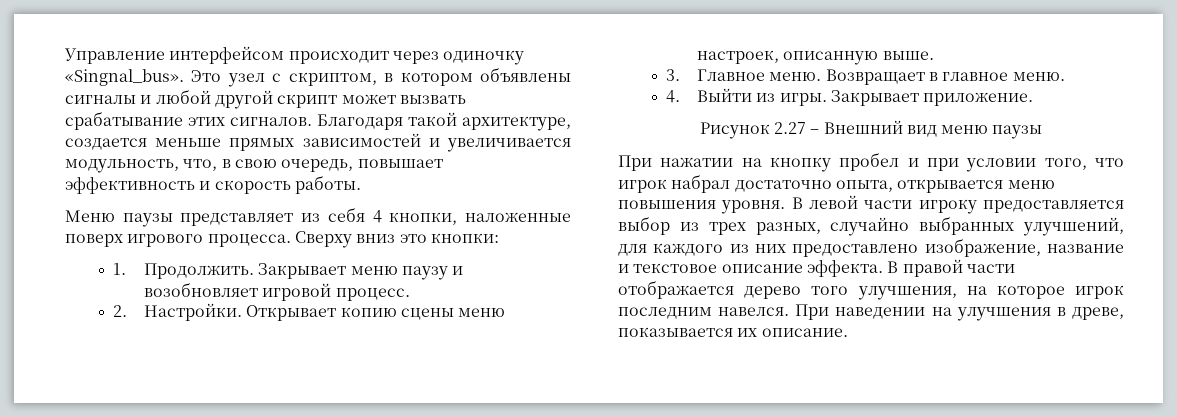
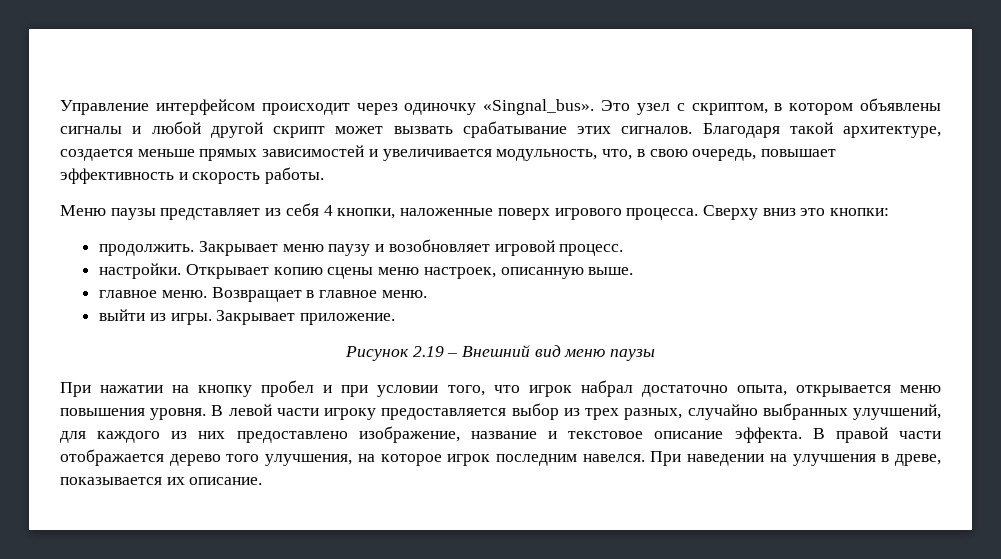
- 1. Продолжить.
+ продолжить.
- 2. Настройки.
+ настройки.
  Открывает копию сцены меню настроек, описанную выше.
- 3. Главное меню.
+ главное меню.
- 4. Выйти из игры.
+ выйти из игры.
- Рисунок 2.27 – Внешний вид меню паузы
+ Рисунок 2.19 – Внешний вид меню паузы

